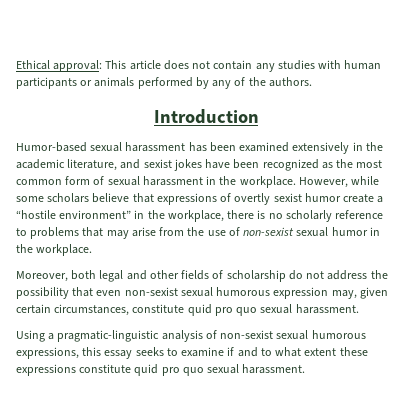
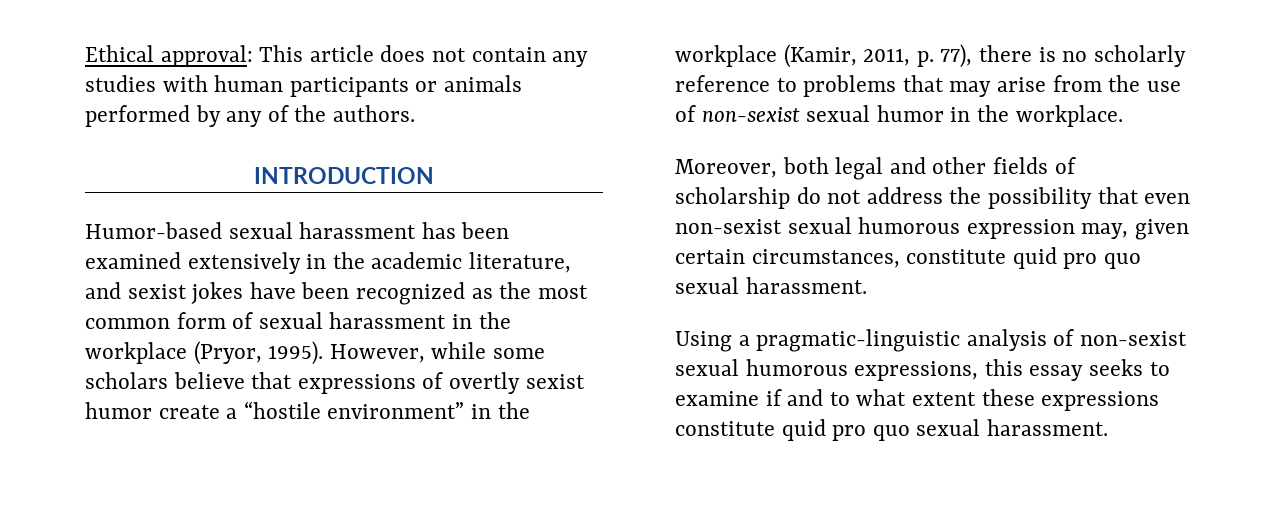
- Introduction
+ INTRODUCTION
- Humor-based sexual harassment has been examined extensively in the academic literature, and sexist jokes have been recognized as the most common form of sexual harassment in the workplace.
+ Humor-based sexual harassment has been examined extensively in the academic literature, and sexist jokes have been recognized as the most common form of sexual harassment in the workplace (Pryor, 1995).
- However, while some scholars believe that expressions of overtly sexist humor create a “hostile environment” in the workplace, there is no scholarly reference to problems that may arise from the use of non-sexist sexual humor in the workplace.
+ However, while some scholars believe that expressions of overtly sexist humor create a “hostile environment” in the workplace (Kamir, 2011, p. 77), there is no scholarly reference to problems that may arise from the use of non-sexist sexual humor in the workplace.

